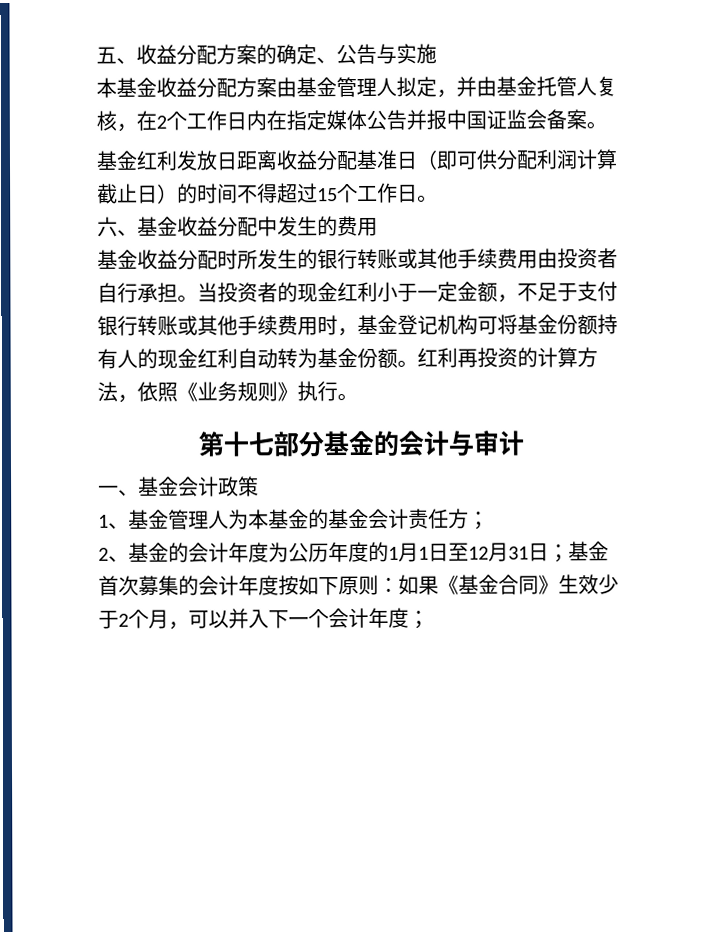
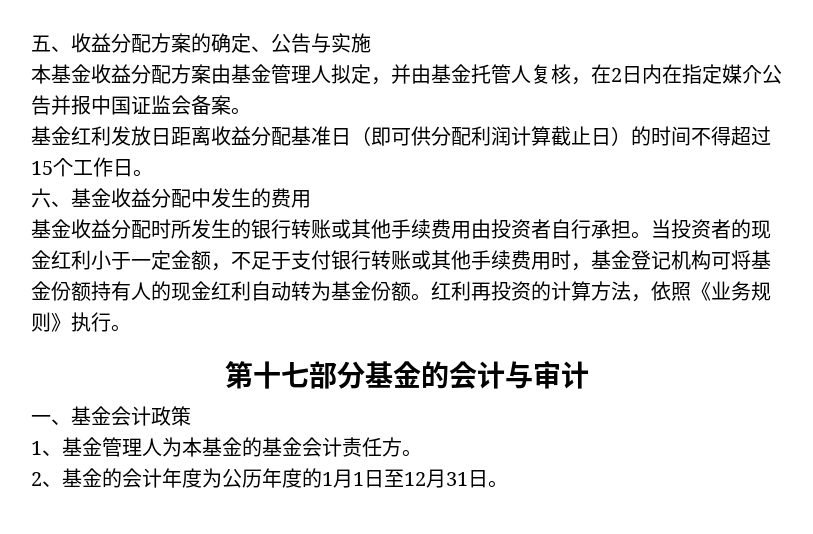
- 本基金收益分配方案由基金管理人拟定，并由基金托管人复核，在2个工作日内在指定媒体公告并报中国证监会备案。
+ 本基金收益分配方案由基金管理人拟定，并由基金托管人复核，在2日内在指定媒介公告并报中国证监会备案。
- 1、基金管理人为本基金的基金会计责任方；
+ 1、基金管理人为本基金的基金会计责任方。
- 2、基金的会计年度为公历年度的1月1日至12月31日；基金首次募集的会计年度按如下原则：如果《基金合同》生效少于2个月，可以并入下一个会计年度；
+ 2、基金的会计年度为公历年度的1月1日至12月31日。

